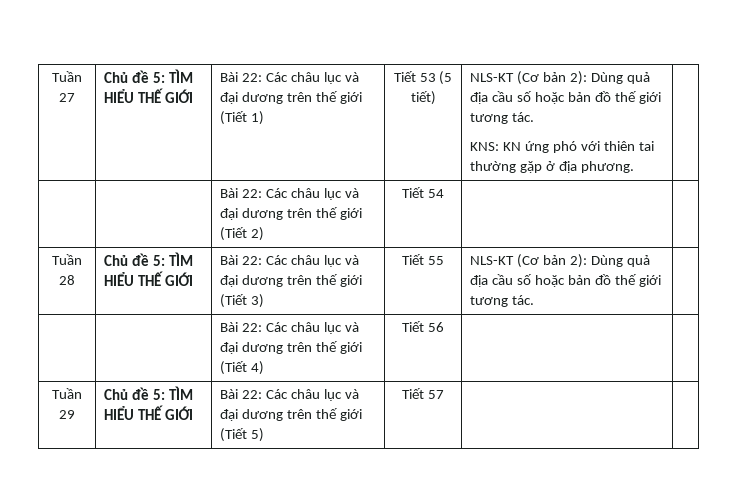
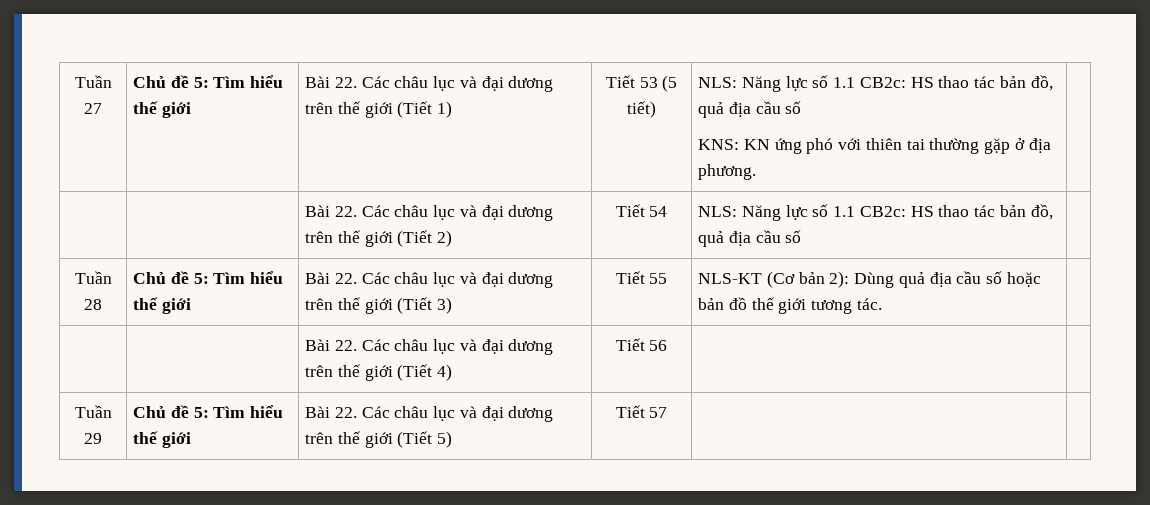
- Chủ đề 5: TÌM HIỂU THẾ GIỚI | Bài 22: Các châu lục và đại dương trên thế giới (Tiết 1)
+ Chủ đề 5: Tìm hiểu thế giới | Bài 22. Các châu lục và đại dương trên thế giới (Tiết 1)
- Tiết 53 (5 tiết) | NLS-KT (Cơ bản 2): Dùng quả địa cầu số hoặc bản đồ thế giới tương tác.
+ Tiết 53 (5 tiết) | NLS: Năng lực số 1.1 CB2c: HS thao tác bản đồ, quả địa cầu số
- | | Bài 22: Các châu lục và đại dương trên thế giới (Tiết 2) | Tiết 54 | |
+ | | Bài 22. Các châu lục và đại dương trên thế giới (Tiết 2) | Tiết 54 | NLS: Năng lực số 1.1 CB2c: HS thao tác bản đồ, quả địa cầu số |
- Tuần 28 | Chủ đề 5: TÌM HIỂU THẾ GIỚI | Bài 22: Các châu lục và đại dương trên thế giới (Tiết 3) | Tiết 55 | NLS-KT (Cơ bản 2): Dùng quả địa cầu số hoặc bản đồ thế giới tương tác. |
+ Tuần 28 | Chủ đề 5: Tìm hiểu thế giới | Bài 22. Các châu lục và đại dương trên thế giới (Tiết 3) | Tiết 55 | NLS-KT (Cơ bản 2): Dùng quả địa cầu số hoặc bản đồ thế giới tương tác. |
- | | Bài 22: Các châu lục và đại dương trên thế giới (Tiết 4) | Tiết 56 | |
+ | | Bài 22. Các châu lục và đại dương trên thế giới (Tiết 4) | Tiết 56 | |
- Tuần 29 | Chủ đề 5: TÌM HIỂU THẾ GIỚI | Bài 22: Các châu lục và đại dương trên thế giới (Tiết 5) | Tiết 57 | |
+ Tuần 29 | Chủ đề 5: Tìm hiểu thế giới | Bài 22. Các châu lục và đại dương trên thế giới (Tiết 5) | Tiết 57 | |

